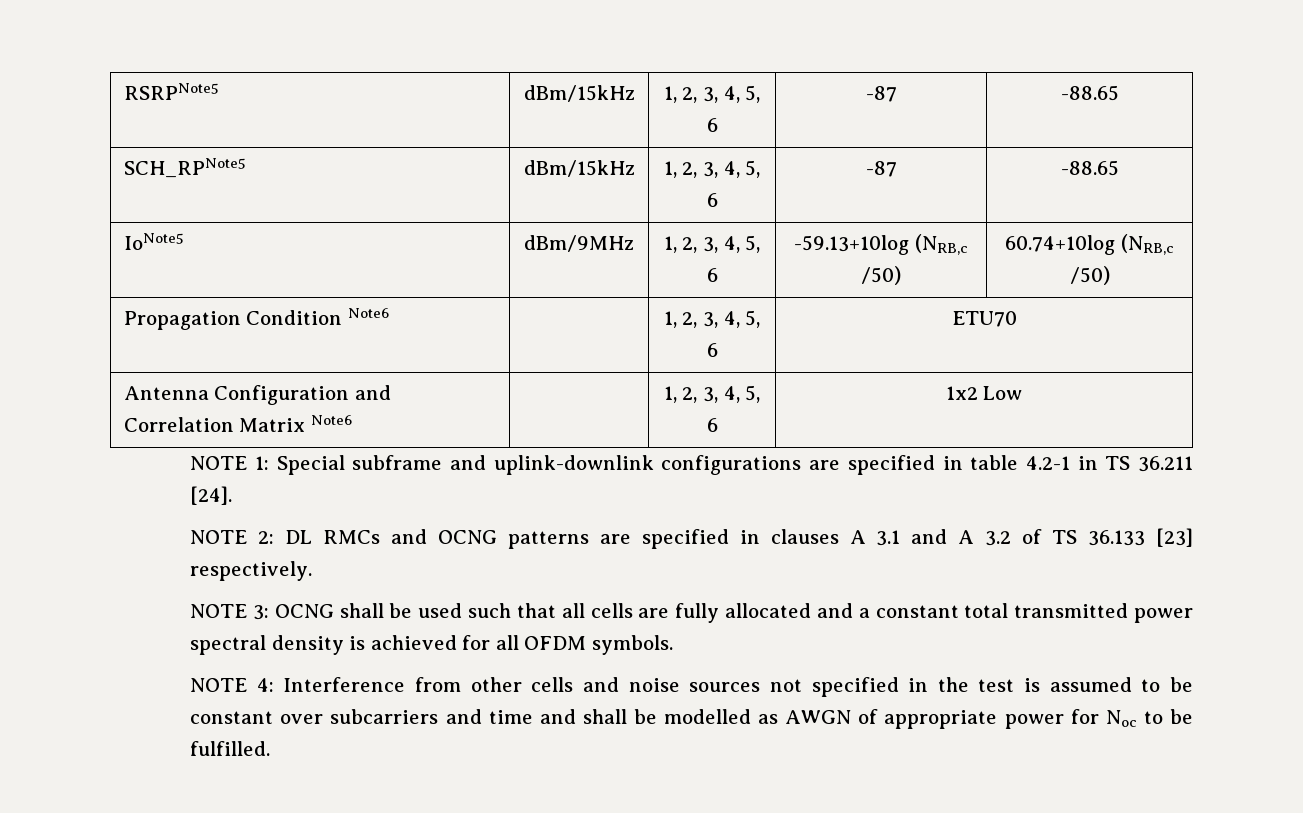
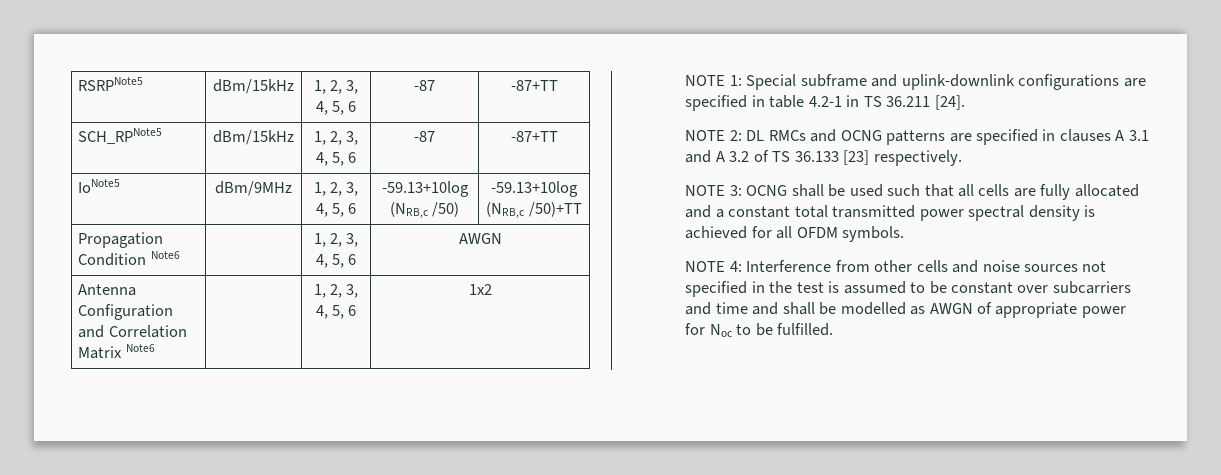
- RSRPNote5 | dBm/15kHz | 1, 2, 3, 4, 5, 6 | -87 | -88.65
+ RSRPNote5 | dBm/15kHz | 1, 2, 3, 4, 5, 6 | -87 | -87+TT
- SCH_RPNote5 | dBm/15kHz | 1, 2, 3, 4, 5, 6 | -87 | -88.65
+ SCH_RPNote5 | dBm/15kHz | 1, 2, 3, 4, 5, 6 | -87 | -87+TT
- IoNote5 | dBm/9MHz | 1, 2, 3, 4, 5, 6 | -59.13+10log (NRB,c /50) | 60.74+10log (NRB,c /50)
+ IoNote5 | dBm/9MHz | 1, 2, 3, 4, 5, 6 | -59.13+10log (NRB,c /50) | -59.13+10log (NRB,c /50)+TT
- Propagation Condition Note6 | | 1, 2, 3, 4, 5, 6 | ETU70
+ Propagation Condition Note6 | | 1, 2, 3, 4, 5, 6 | AWGN
- Antenna Configuration and Correlation Matrix Note6 | | 1, 2, 3, 4, 5, 6 | 1x2 Low
+ Antenna Configuration and Correlation Matrix Note6 | | 1, 2, 3, 4, 5, 6 | 1x2

